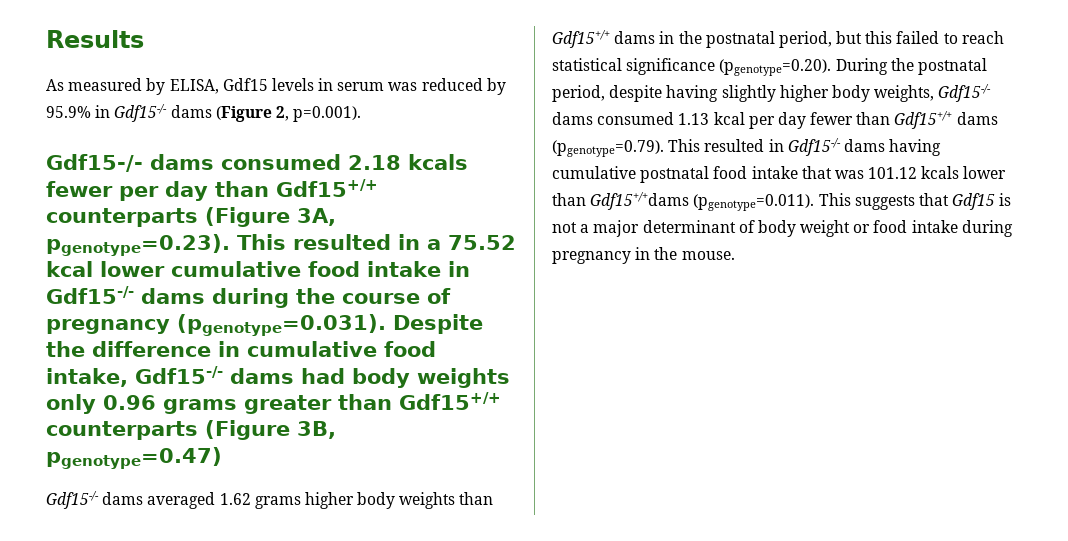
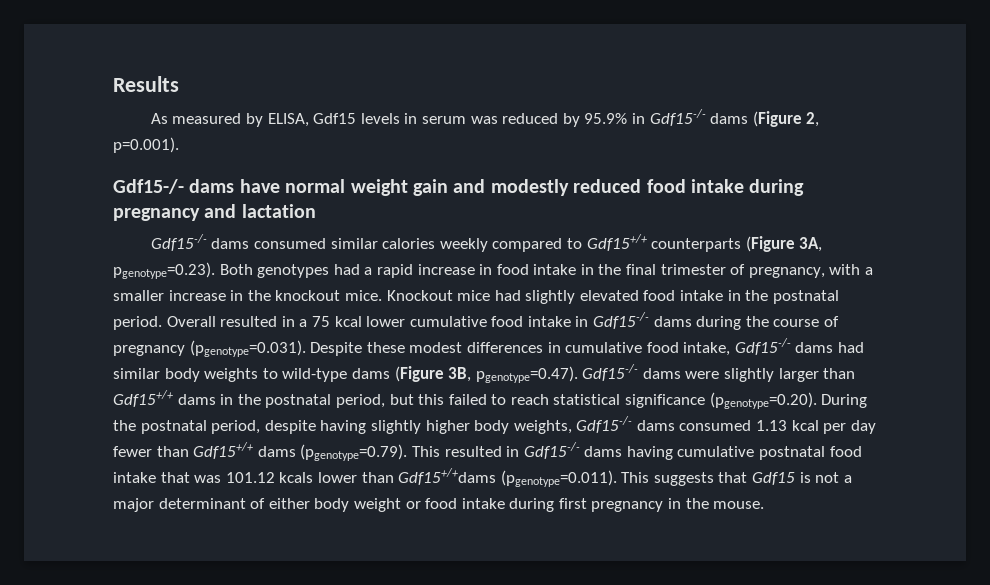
- Gdf15-/- dams consumed 2.18 kcals fewer per day than Gdf15+/+ counterparts (Figure 3A, pgenotype=0.23). This resulted in a 75.52 kcal lower cumulative food intake in Gdf15-/- dams during the course of pregnancy (pgenotype=0.031). Despite the difference in cumulative food intake, Gdf15-/- dams had body weights only 0.96 grams greater than Gdf15+/+ counterparts (Figure 3B, pgenotype=0.47)
- Gdf15-/- dams averaged 1.62 grams higher body weights than Gdf15+/+ dams in the postnatal period, but this failed to reach statistical significance (pgenotype=0.20). During the postnatal period, despite having slightly higher body weights, Gdf15-/- dams consumed 1.13 kcal per day fewer than Gdf15+/+ dams (pgenotype=0.79). This resulted in Gdf15-/- dams having cumulative postnatal food intake that was 101.12 kcals lower than Gdf15+/+dams (pgenotype=0.011). This suggests that Gdf15 is not a major determinant of body weight or food intake during pregnancy in the mouse.
+ Gdf15-/- dams have normal weight gain and modestly reduced food intake during pregnancy and lactation
+ Gdf15-/- dams consumed similar calories weekly compared to Gdf15+/+ counterparts (Figure 3A, pgenotype=0.23). Both genotypes had a rapid increase in food intake in the final trimester of pregnancy, with a smaller increase in the knockout mice. Knockout mice had slightly elevated food intake in the postnatal period. Overall resulted in a 75 kcal lower cumulative food intake in Gdf15-/- dams during the course of pregnancy (pgenotype=0.031). Despite these modest differences in cumulative food intake, Gdf15-/- dams had similar body weights to wild-type dams (Figure 3B, pgenotype=0.47). Gdf15-/- dams were slightly larger than Gdf15+/+ dams in the postnatal period, but this failed to reach statistical significance (pgenotype=0.20). During the postnatal period, despite having slightly higher body weights, Gdf15-/- dams consumed 1.13 kcal per day fewer than Gdf15+/+ dams (pgenotype=0.79). This resulted in Gdf15-/- dams having cumulative postnatal food intake that was 101.12 kcals lower than Gdf15+/+dams (pgenotype=0.011). This suggests that Gdf15 is not a major determinant of either body weight or food intake during first pregnancy in the mouse.

